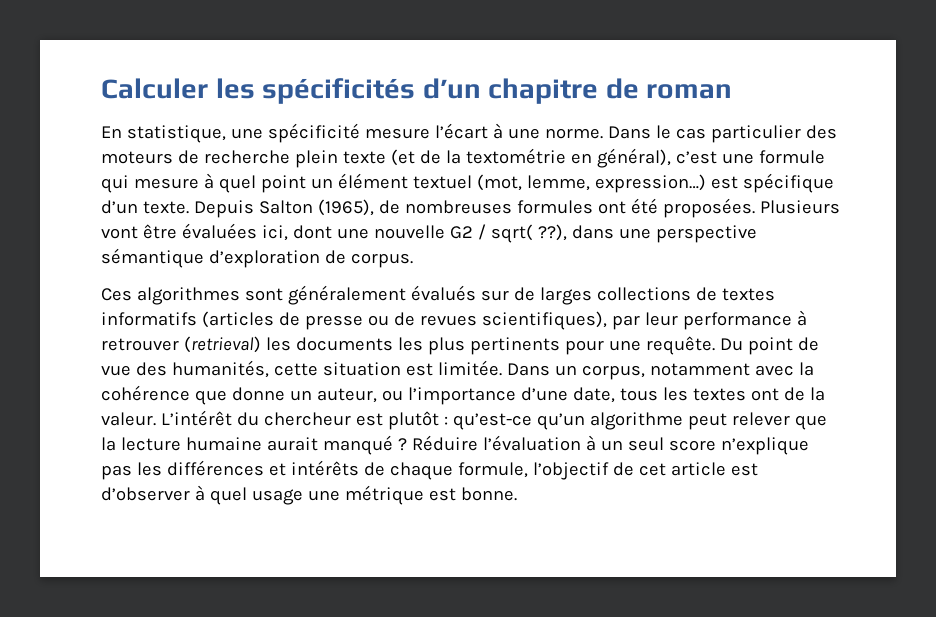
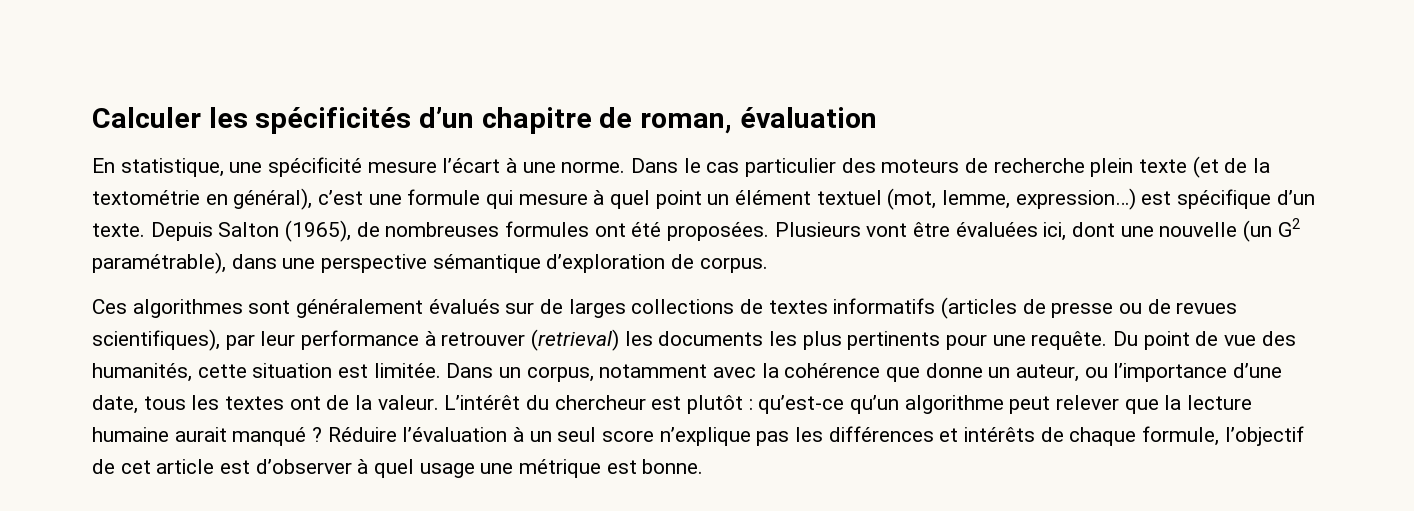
- Calculer les spécificités d’un chapitre de roman
+ Calculer les spécificités d’un chapitre de roman, évaluation
- Plusieurs vont être évaluées ici, dont une nouvelle G2 / sqrt( ??), dans une perspective sémantique d’exploration de corpus.
+ Plusieurs vont être évaluées ici, dont une nouvelle (un G2 paramétrable), dans une perspective sémantique d’exploration de corpus.

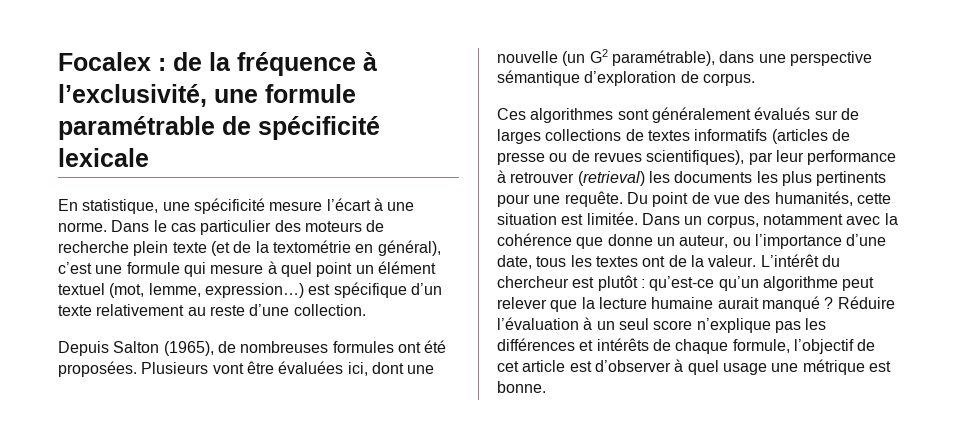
- Calculer les spécificités d’un chapitre de roman, évaluation
+ Focalex : de la fréquence à l’exclusivité, une formule paramétrable de spécificité lexicale
- Dans le cas particulier des moteurs de recherche plein texte (et de la textométrie en général), c’est une formule qui mesure à quel point un élément textuel (mot, lemme, expression…) est spécifique d’un texte. Depuis Salton (1965), de nombreuses formules ont été proposées.
+ Dans le cas particulier des moteurs de recherche plein texte (et de la textométrie en général), c’est une formule qui mesure à quel point un élément textuel (mot, lemme, expression…) est spécifique d’un texte relativement au reste d’une collection.
+ Depuis Salton (1965), de nombreuses formules ont été proposées.

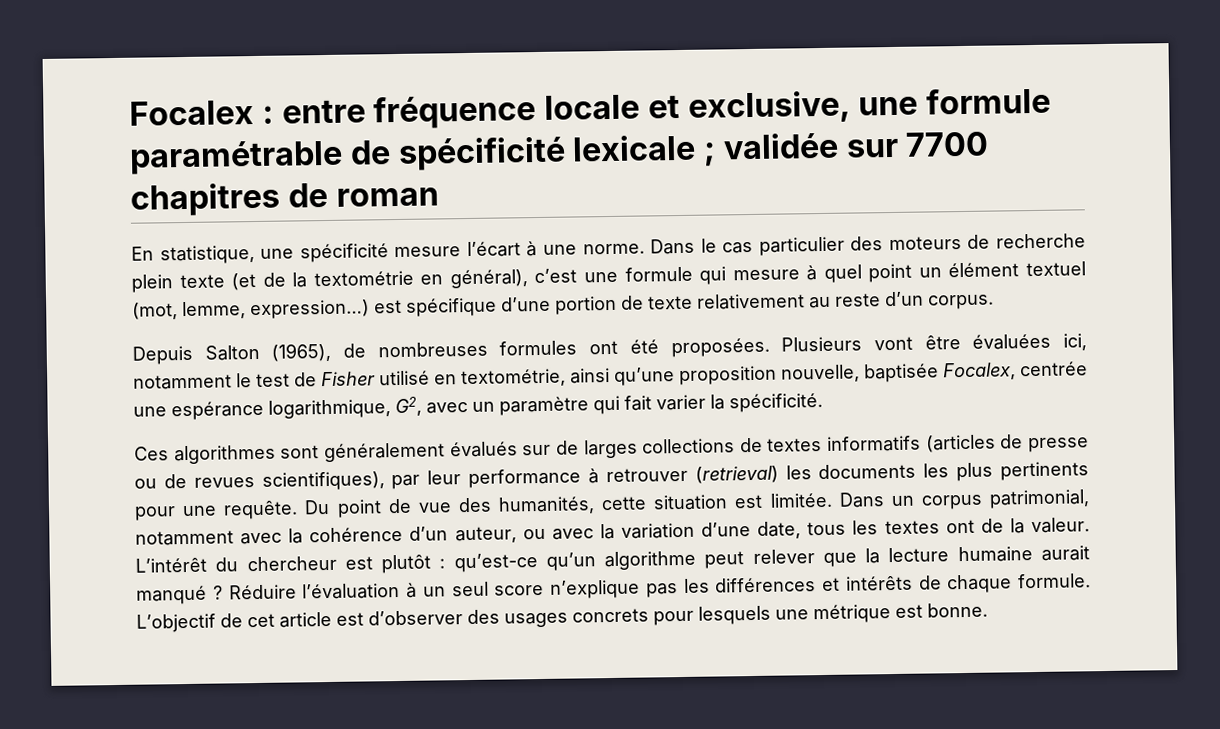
- Focalex : de la fréquence à l’exclusivité, une formule paramétrable de spécificité lexicale
+ Focalex : entre fréquence locale et exclusive, une formule paramétrable de spécificité lexicale ; validée sur 7700 chapitres de roman
- Dans le cas particulier des moteurs de recherche plein texte (et de la textométrie en général), c’est une formule qui mesure à quel point un élément textuel (mot, lemme, expression…) est spécifique d’un texte relativement au reste d’une collection.
+ Dans le cas particulier des moteurs de recherche plein texte (et de la textométrie en général), c’est une formule qui mesure à quel point un élément textuel (mot, lemme, expression…) est spécifique d’une portion de texte relativement au reste d’un corpus.
- Plusieurs vont être évaluées ici, dont une nouvelle (un G2 paramétrable), dans une perspective sémantique d’exploration de corpus.
+ Plusieurs vont être évaluées ici, notamment le test de Fisher utilisé en textométrie, ainsi qu’une proposition nouvelle, baptisée Focalex, centrée une espérance logarithmique, G2, avec un paramètre qui fait varier la spécificité.
- Dans un corpus, notamment avec la cohérence que donne un auteur, ou l’importance d’une date, tous les textes ont de la valeur.
+ Dans un corpus patrimonial, notamment avec la cohérence d’un auteur, ou avec la variation d’une date, tous les textes ont de la valeur.
- Réduire l’évaluation à un seul score n’explique pas les différences et intérêts de chaque formule, l’objectif de cet article est d’observer à quel usage une métrique est bonne.
+ Réduire l’évaluation à un seul score n’explique pas les différences et intérêts de chaque formule. L’objectif de cet article est d’observer des usages concrets pour lesquels une métrique est bonne.

